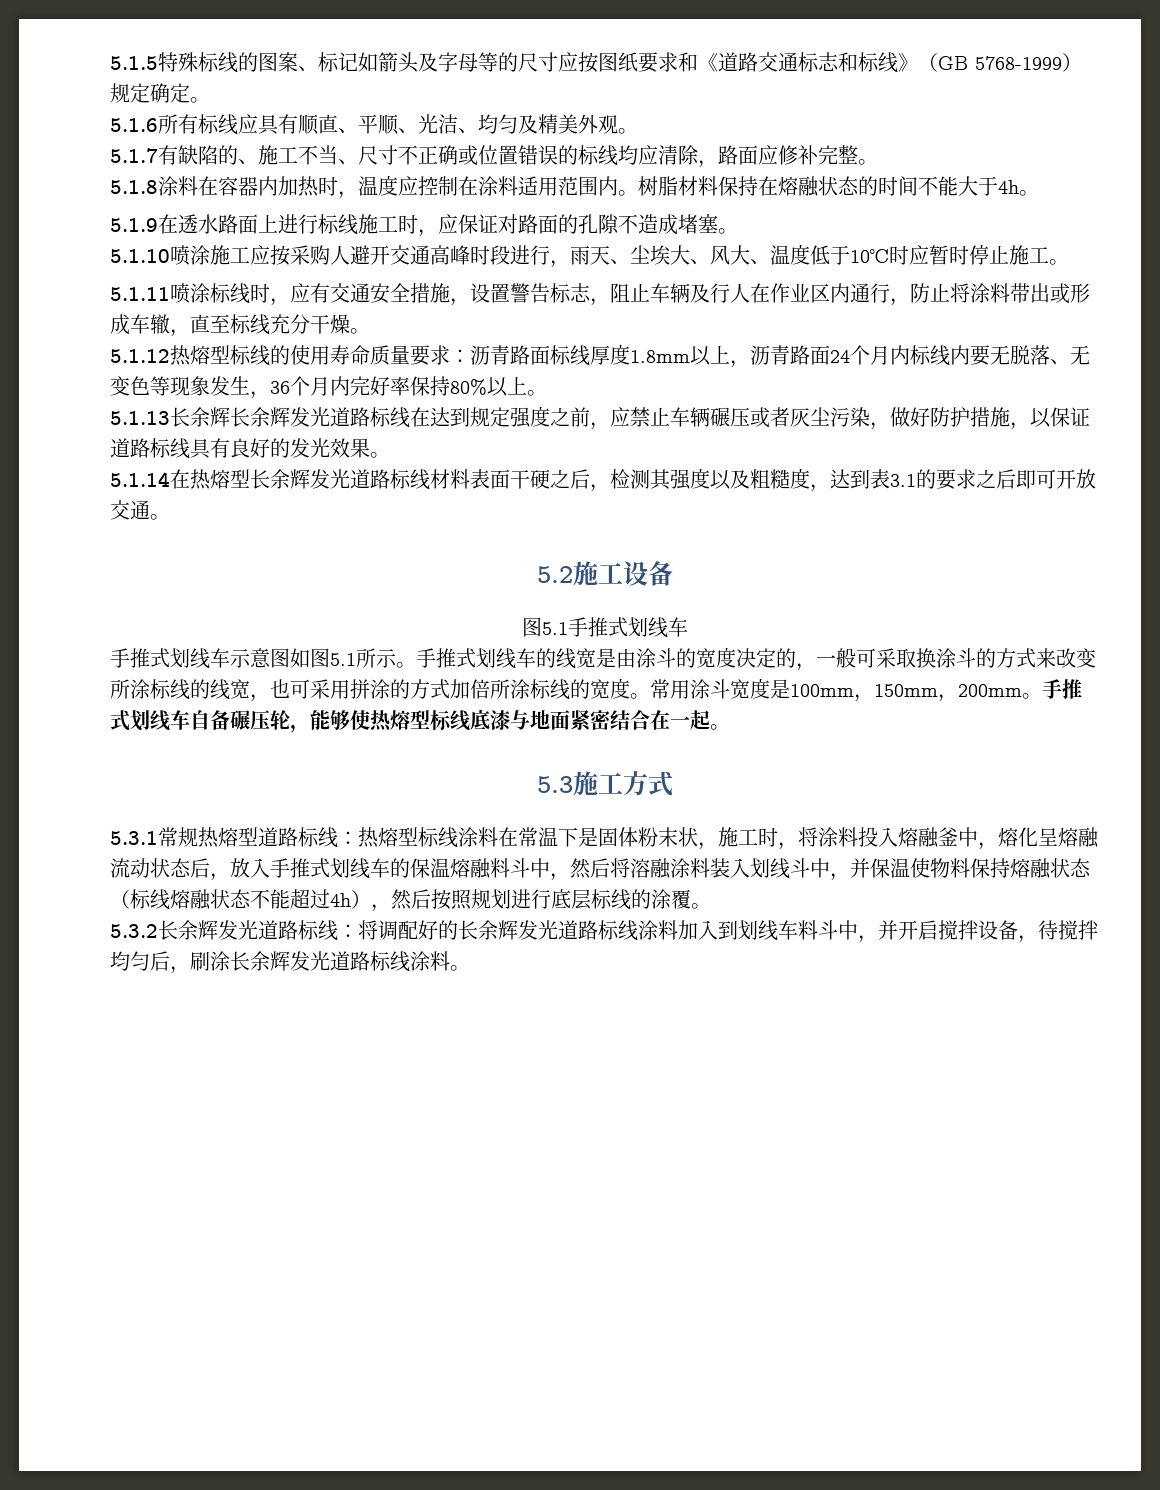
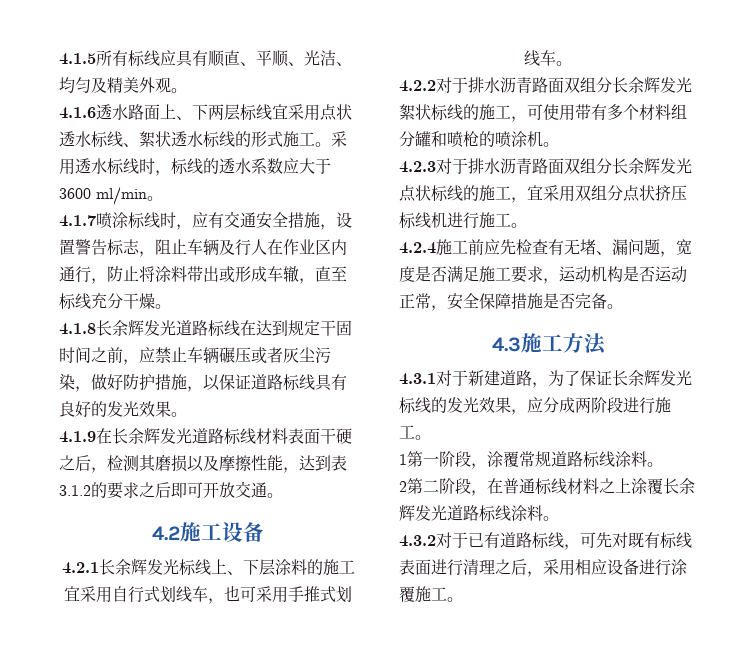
- 5.1.5特殊标线的图案、标记如箭头及字母等的尺寸应按图纸要求和《道路交通标志和标线》（GB 5768-1999）规定确定。
- 5.1.6所有标线应具有顺直、平顺、光洁、均匀及精美外观。
+ 4.1.5所有标线应具有顺直、平顺、光洁、均匀及精美外观。
- 5.1.7有缺陷的、施工不当、尺寸不正确或位置错误的标线均应清除，路面应修补完整。
- 5.1.8涂料在容器内加热时，温度应控制在涂料适用范围内。树脂材料保持在熔融状态的时间不能大于4h。
- 5.1.9在透水路面上进行标线施工时，应保证对路面的孔隙不造成堵塞。
- 5.1.10喷涂施工应按采购人避开交通高峰时段进行，雨天、尘埃大、风大、温度低于10℃时应暂时停止施工。
- 5.1.11喷涂标线时，应有交通安全措施，设置警告标志，阻止车辆及行人在作业区内通行，防止将涂料带出或形成车辙，直至标线充分干燥。
+ 4.1.6透水路面上、下两层标线宜采用点状透水标线、絮状透水标线的形式施工。采用透水标线时，标线的透水系数应大于3600 ml/min。
+ 4.1.7喷涂标线时，应有交通安全措施，设置警告标志，阻止车辆及行人在作业区内通行，防止将涂料带出或形成车辙，直至标线充分干燥。
- 5.1.12热熔型标线的使用寿命质量要求：沥青路面标线厚度1.8mm以上，沥青路面24个月内标线内要无脱落、无变色等现象发生，36个月内完好率保持80%以上。
- 5.1.13长余辉长余辉发光道路标线在达到规定强度之前，应禁止车辆碾压或者灰尘污染，做好防护措施，以保证道路标线具有良好的发光效果。
+ 4.1.8长余辉发光道路标线在达到规定干固时间之前，应禁止车辆碾压或者灰尘污染，做好防护措施，以保证道路标线具有良好的发光效果。
- 5.1.14在热熔型长余辉发光道路标线材料表面干硬之后，检测其强度以及粗糙度，达到表3.1的要求之后即可开放交通。
+ 4.1.9在长余辉发光道路标线材料表面干硬之后，检测其磨损以及摩擦性能，达到表3.1.2的要求之后即可开放交通。
- 5.2施工设备
+ 4.2施工设备
- 图5.1手推式划线车
- 手推式划线车示意图如图5.1所示。手推式划线车的线宽是由涂斗的宽度决定的，一般可采取换涂斗的方式来改变所涂标线的线宽，也可采用拼涂的方式加倍所涂标线的宽度。常用涂斗宽度是100mm，150mm，200mm。手推式划线车自备碾压轮，能够使热熔型标线底漆与地面紧密结合在一起。
- 5.3施工方式
- 5.3.1常规热熔型道路标线：热熔型标线涂料在常温下是固体粉末状，施工时，将涂料投入熔融釜中，熔化呈熔融流动状态后，放入手推式划线车的保温熔融料斗中，然后将溶融涂料装入划线斗中，并保温使物料保持熔融状态（标线熔融状态不能超过4h），然后按照规划进行底层标线的涂覆。
- 5.3.2长余辉发光道路标线：将调配好的长余辉发光道路标线涂料加入到划线车料斗中，并开启搅拌设备，待搅拌均匀后，刷涂长余辉发光道路标线涂料。
+ 4.2.1长余辉发光标线上、下层涂料的施工宜采用自行式划线车，也可采用手推式划线车。
+ 4.2.2对于排水沥青路面双组分长余辉发光絮状标线的施工，可使用带有多个材料组分罐和喷枪的喷涂机。
+ 4.2.3对于排水沥青路面双组分长余辉发光点状标线的施工，宜采用双组分点状挤压标线机进行施工。
+ 4.2.4施工前应先检查有无堵、漏问题，宽度是否满足施工要求，运动机构是否运动正常，安全保障措施是否完备。
+ 4.3施工方法
+ 4.3.1对于新建道路，为了保证长余辉发光标线的发光效果，应分成两阶段进行施工。
+ 1第一阶段，涂覆常规道路标线涂料。
+ 2第二阶段，在普通标线材料之上涂覆长余辉发光道路标线涂料。
+ 4.3.2对于已有道路标线，可先对既有标线表面进行清理之后，采用相应设备进行涂覆施工。

